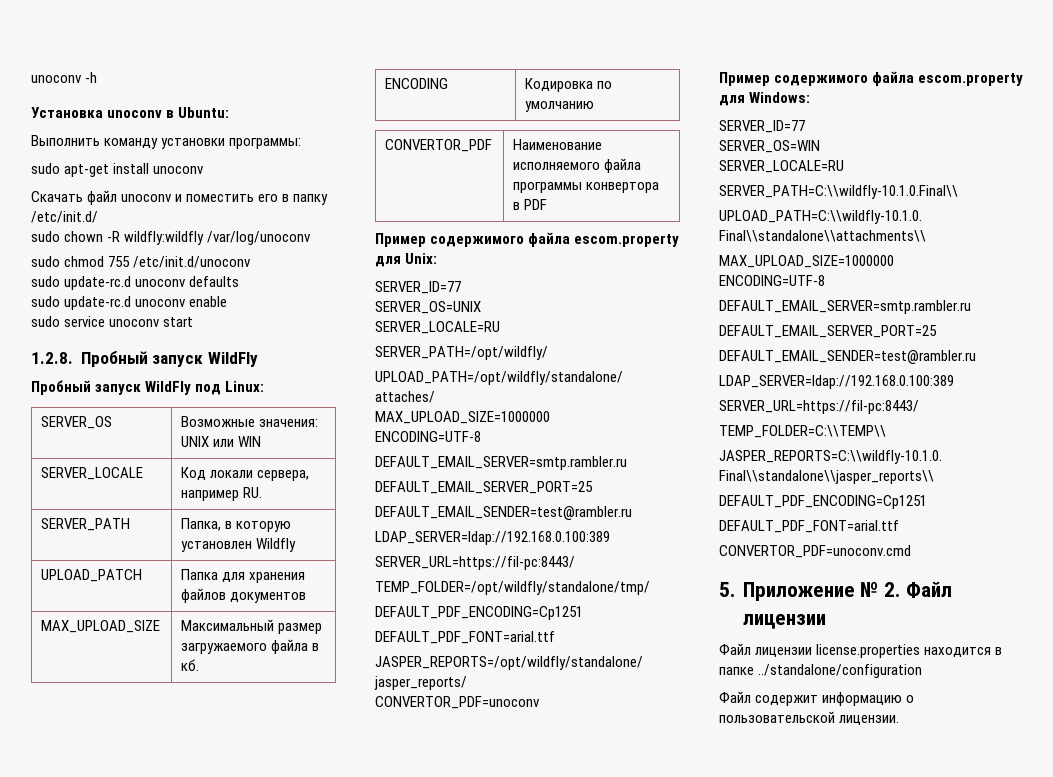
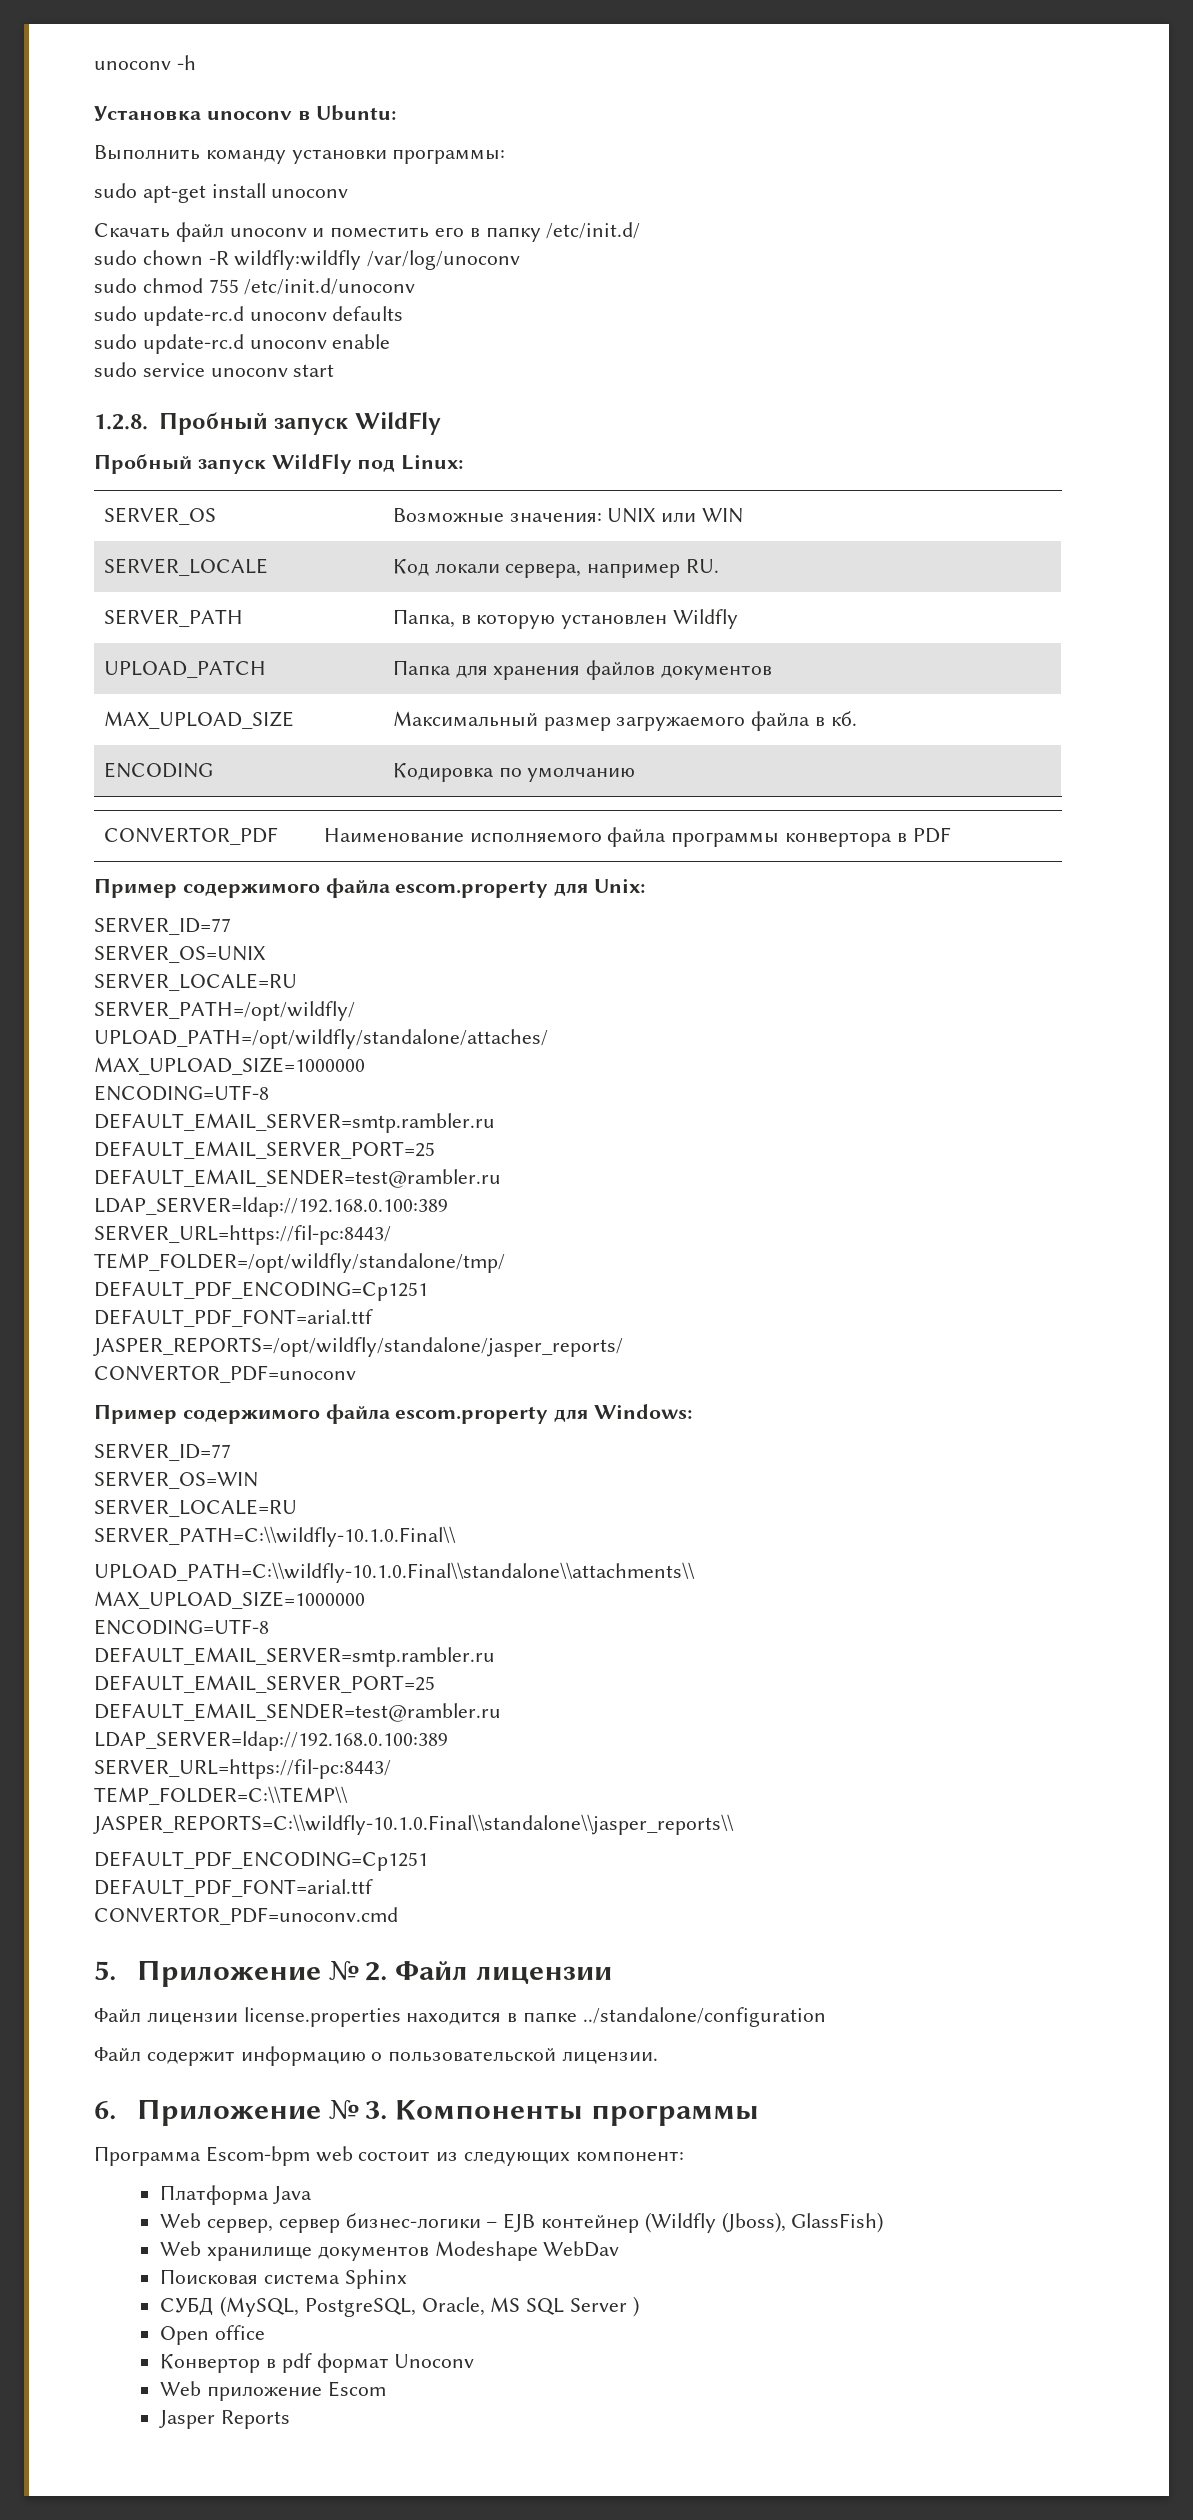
+ 6. Приложение № 3. Компоненты программы
+ Программа Escom-bpm web состоит из следующих компонент:
+ Платформа Java
+ Web сервер, сервер бизнес-логики – EJB контейнер (Wildfly (Jboss), GlassFish)
+ Web хранилище документов Modeshape WebDav
+ Поисковая система Sphinx
+ СУБД (MySQL, PostgreSQL, Oracle, MS SQL Server )
+ Open office
+ Конвертор в pdf формат Unoconv
+ Web приложение Escom
+ Jasper Reports

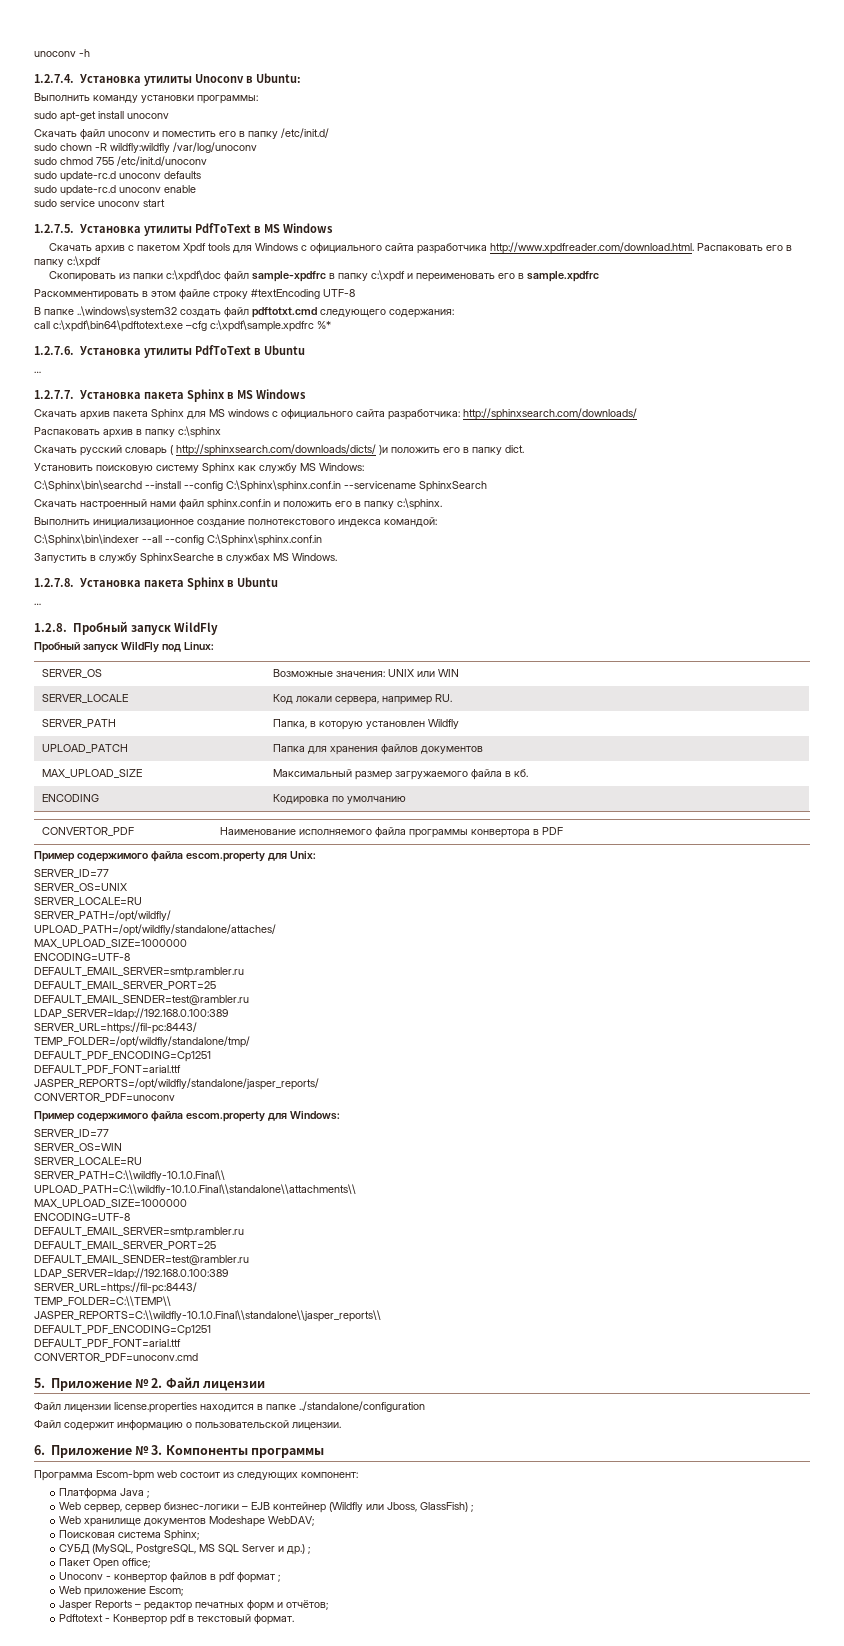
- Установка unoconv в Ubuntu:
+ 1.2.7.4. Установка утилиты Unoconv в Ubuntu:
+ 1.2.7.5. Установка утилиты PdfToText в MS Windows
+ Скачать архив с пакетом Xpdf tools для Windows с официального сайта разработчика http://www.xpdfreader.com/download.html. Распаковать его в папку c:\xpdf
+ Скопировать из папки c:\xpdf\doc файл sample-xpdfrc в папку c:\xpdf и переименовать его в sample.xpdfrc
+ Раскомментировать в этом файле строку #textEncoding UTF-8
+ В папке ..\windows\system32 создать файл pdftotxt.cmd следующего содержания:
+ call c:\xpdf\bin64\pdftotext.exe –cfg c:\xpdf\sample.xpdfrc %*
+ 1.2.7.6. Установка утилиты PdfToText в Ubuntu
+ …
+ 1.2.7.7. Установка пакета Sphinx в MS Windows
+ Скачать архив пакета Sphinx для MS windows с официального сайта разработчика: http://sphinxsearch.com/downloads/
+ Распаковать архив в папку c:\sphinx
+ Скачать русский словарь ( http://sphinxsearch.com/downloads/dicts/ )и положить его в папку dict.
+ Установить поисковую систему Sphinx как службу MS Windows:
+ C:\Sphinx\bin\searchd --install --config C:\Sphinx\sphinx.conf.in --servicename SphinxSearch
+ Скачать настроенный нами файл sphinx.conf.in и положить его в папку c:\sphinx.
+ Выполнить инициализационное создание полнотекстового индекса командой:
+ C:\Sphinx\bin\indexer --all --config C:\Sphinx\sphinx.conf.in
+ Запустить в службу SphinxSearche в службах MS Windows.
+ 1.2.7.8. Установка пакета Sphinx в Ubuntu
+ …
- Платформа Java
+ Платформа Java ;
- Web сервер, сервер бизнес-логики – EJB контейнер (Wildfly (Jboss), GlassFish)
+ Web сервер, сервер бизнес-логики – EJB контейнер (Wildfly или Jboss, GlassFish) ;
- Web хранилище документов Modeshape WebDav
+ Web хранилище документов Modeshape WebDAV;
- Поисковая система Sphinx
+ Поисковая система Sphinx;
- СУБД (MySQL, PostgreSQL, Oracle, MS SQL Server )
- Open office
- Конвертор в pdf формат Unoconv
+ СУБД (MySQL, PostgreSQL, MS SQL Server и др.) ;
+ Пакет Open office;
+ Unoconv - конвертор файлов в pdf формат ;
- Web приложение Escom
+ Web приложение Escom;
- Jasper Reports
+ Jasper Reports – редактор печатных форм и отчётов;
+ Pdftotext - Конвертор pdf в текстовый формат.

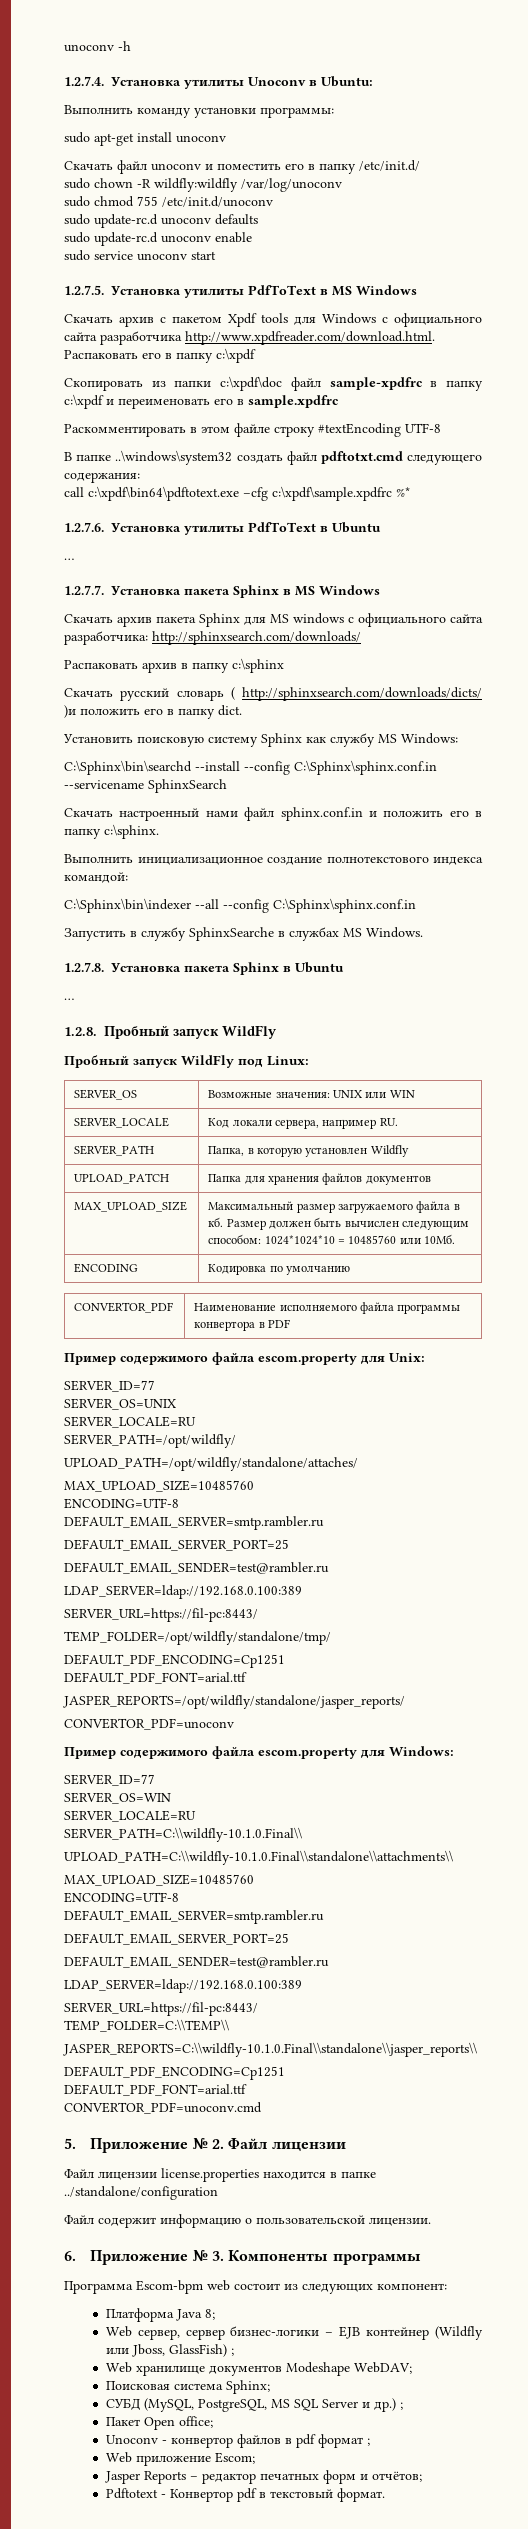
- MAX_UPLOAD_SIZE | Максимальный размер загружаемого файла в кб.
+ MAX_UPLOAD_SIZE | Максимальный размер загружаемого файла в кб. Размер должен быть вычислен следующим способом: 1024*1024*10 = 10485760 или 10Mб.
  UPLOAD_PATH=/opt/wildfly/standalone/attaches/
- MAX_UPLOAD_SIZE=1000000
+ MAX_UPLOAD_SIZE=10485760
  UPLOAD_PATH=C:\\wildfly-10.1.0.Final\\standalone\\attachments\\
- MAX_UPLOAD_SIZE=1000000
+ MAX_UPLOAD_SIZE=10485760
- Платформа Java ;
+ Платформа Java 8;

